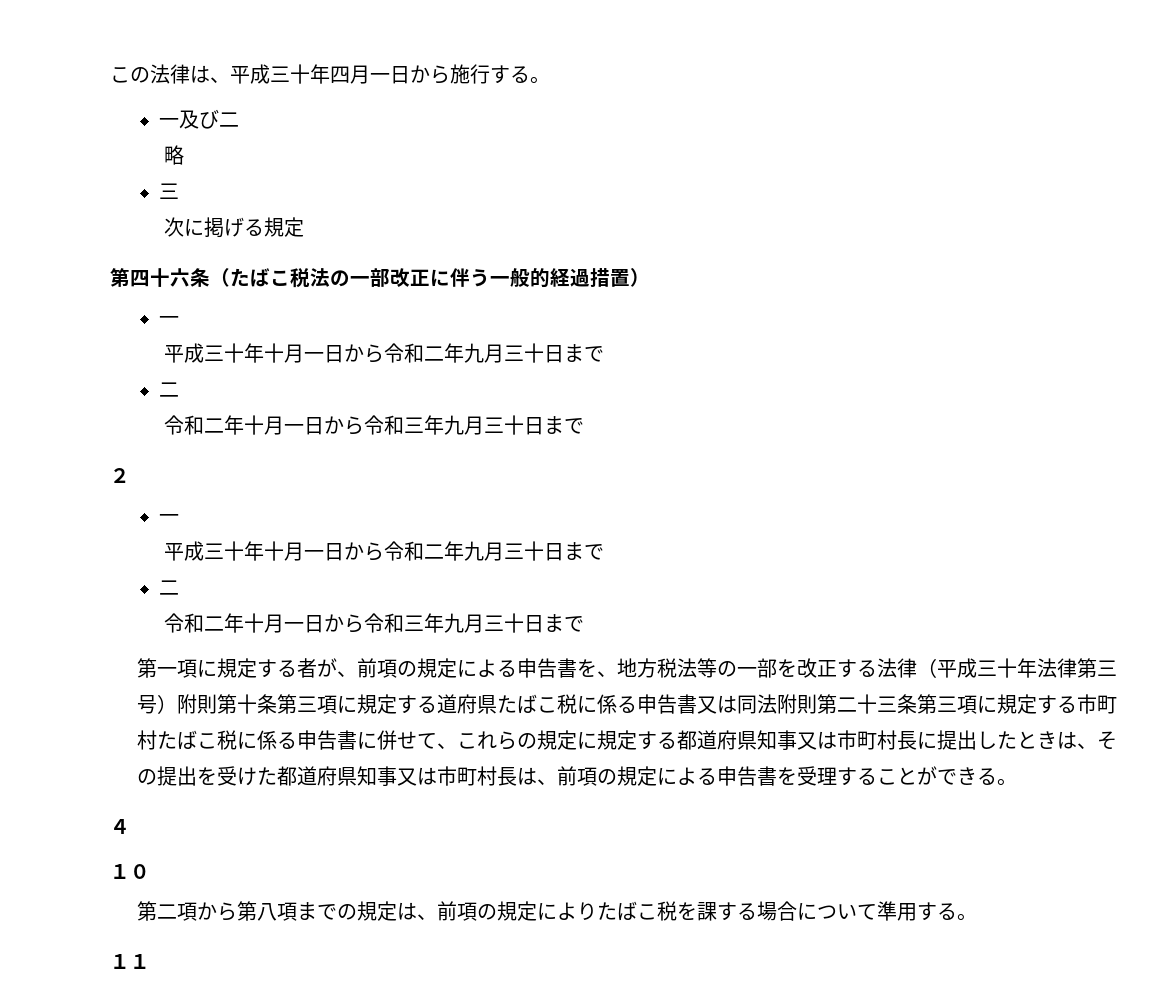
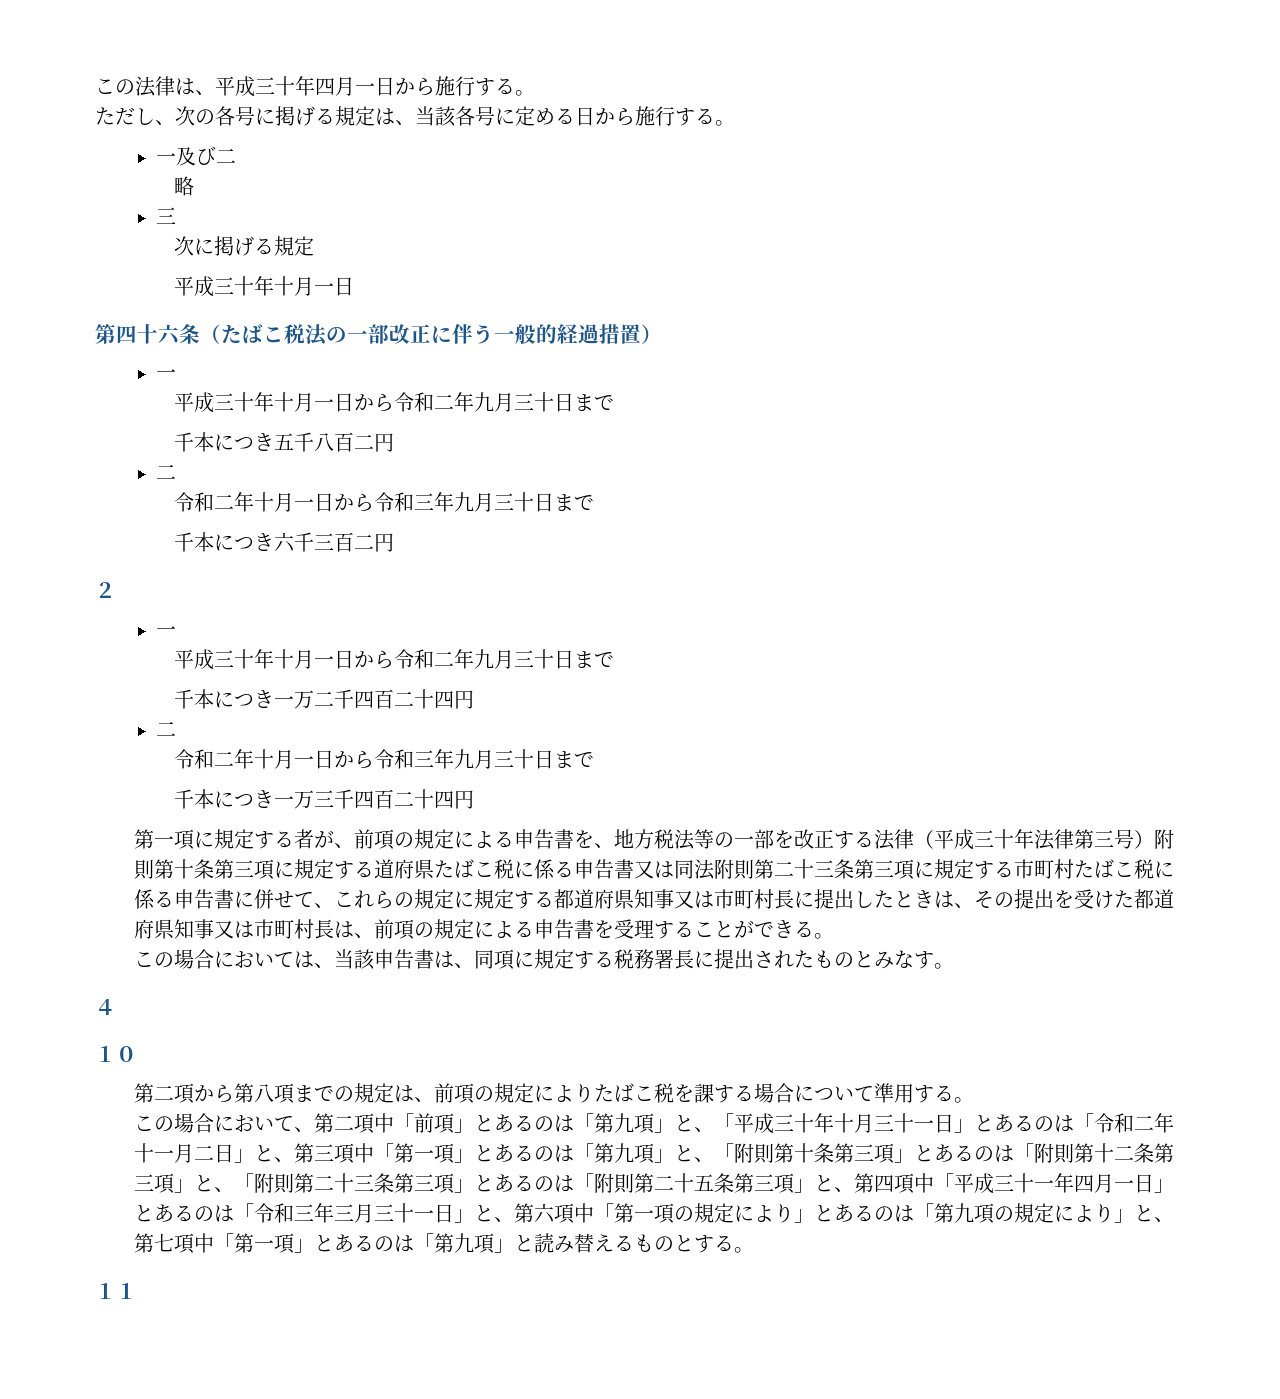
+ ただし、次の各号に掲げる規定は、当該各号に定める日から施行する。
  次に掲げる規定
+ 平成三十年十月一日
+ 千本につき五千八百二円
+ 千本につき六千三百二円
+ 千本につき一万二千四百二十四円
+ 千本につき一万三千四百二十四円
+ この場合においては、当該申告書は、同項に規定する税務署長に提出されたものとみなす。
+ この場合において、第二項中「前項」とあるのは「第九項」と、「平成三十年十月三十一日」とあるのは「令和二年十一月二日」と、第三項中「第一項」とあるのは「第九項」と、「附則第十条第三項」とあるのは「附則第十二条第三項」と、「附則第二十三条第三項」とあるのは「附則第二十五条第三項」と、第四項中「平成三十一年四月一日」とあるのは「令和三年三月三十一日」と、第六項中「第一項の規定により」とあるのは「第九項の規定により」と、第七項中「第一項」とあるのは「第九項」と読み替えるものとする。

